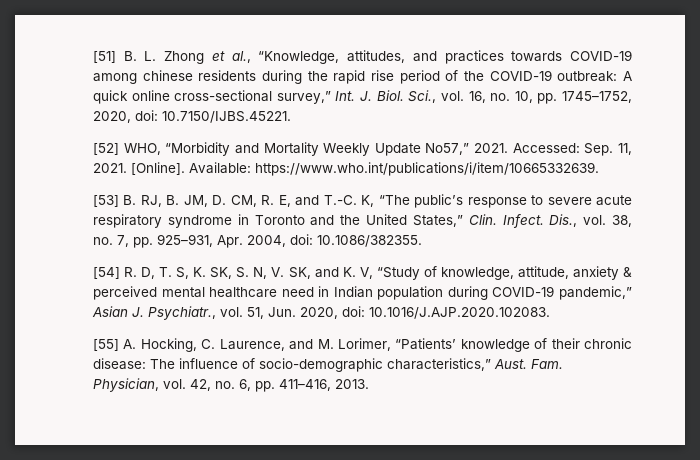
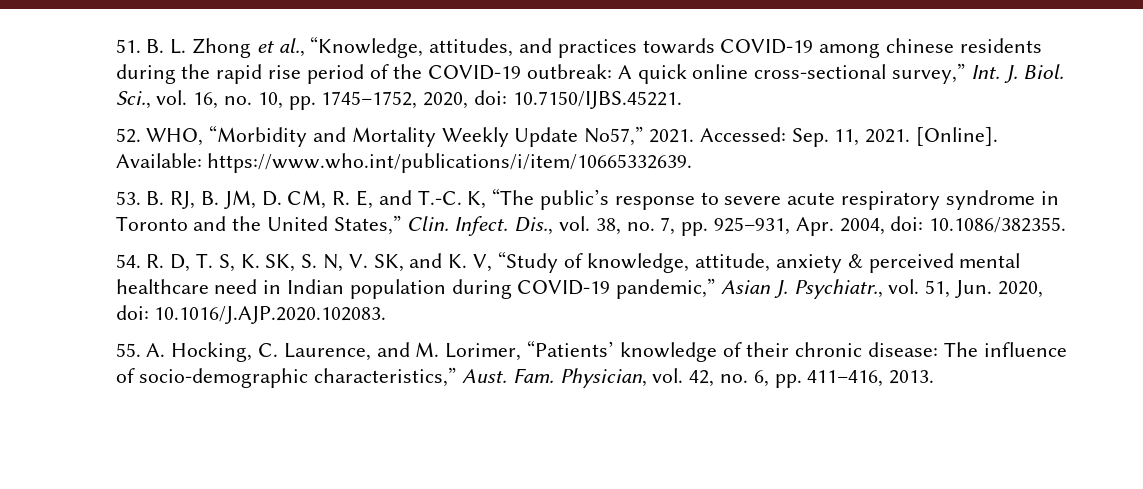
- [51] B. L. Zhong et al., “Knowledge, attitudes, and practices towards COVID-19 among chinese residents during the rapid rise period of the COVID-19 outbreak: A quick online cross-sectional survey,” Int. J. Biol.
+ 51. B. L. Zhong et al., “Knowledge, attitudes, and practices towards COVID-19 among chinese residents during the rapid rise period of the COVID-19 outbreak: A quick online cross-sectional survey,” Int. J. Biol.
- [52] WHO, “Morbidity and Mortality Weekly Update No57,” 2021.
+ 52. WHO, “Morbidity and Mortality Weekly Update No57,” 2021.
- [53] B. RJ, B. JM, D. CM, R. E, and T.-C. K, “The public’s response to severe acute respiratory syndrome in Toronto and the United States,” Clin.
+ 53. B. RJ, B. JM, D. CM, R. E, and T.-C. K, “The public’s response to severe acute respiratory syndrome in Toronto and the United States,” Clin.
- [54] R. D, T. S, K. SK, S. N, V. SK, and K. V, “Study of knowledge, attitude, anxiety & perceived mental healthcare need in Indian population during COVID-19 pandemic,” Asian J. Psychiatr., vol. 51, Jun. 2020, doi: 10.1016/J.AJP.2020.102083.
+ 54. R. D, T. S, K. SK, S. N, V. SK, and K. V, “Study of knowledge, attitude, anxiety & perceived mental healthcare need in Indian population during COVID-19 pandemic,” Asian J. Psychiatr., vol. 51, Jun. 2020, doi: 10.1016/J.AJP.2020.102083.
- [55] A. Hocking, C. Laurence, and M. Lorimer, “Patients’ knowledge of their chronic disease: The influence of socio-demographic characteristics,” Aust.
+ 55. A. Hocking, C. Laurence, and M. Lorimer, “Patients’ knowledge of their chronic disease: The influence of socio-demographic characteristics,” Aust.

